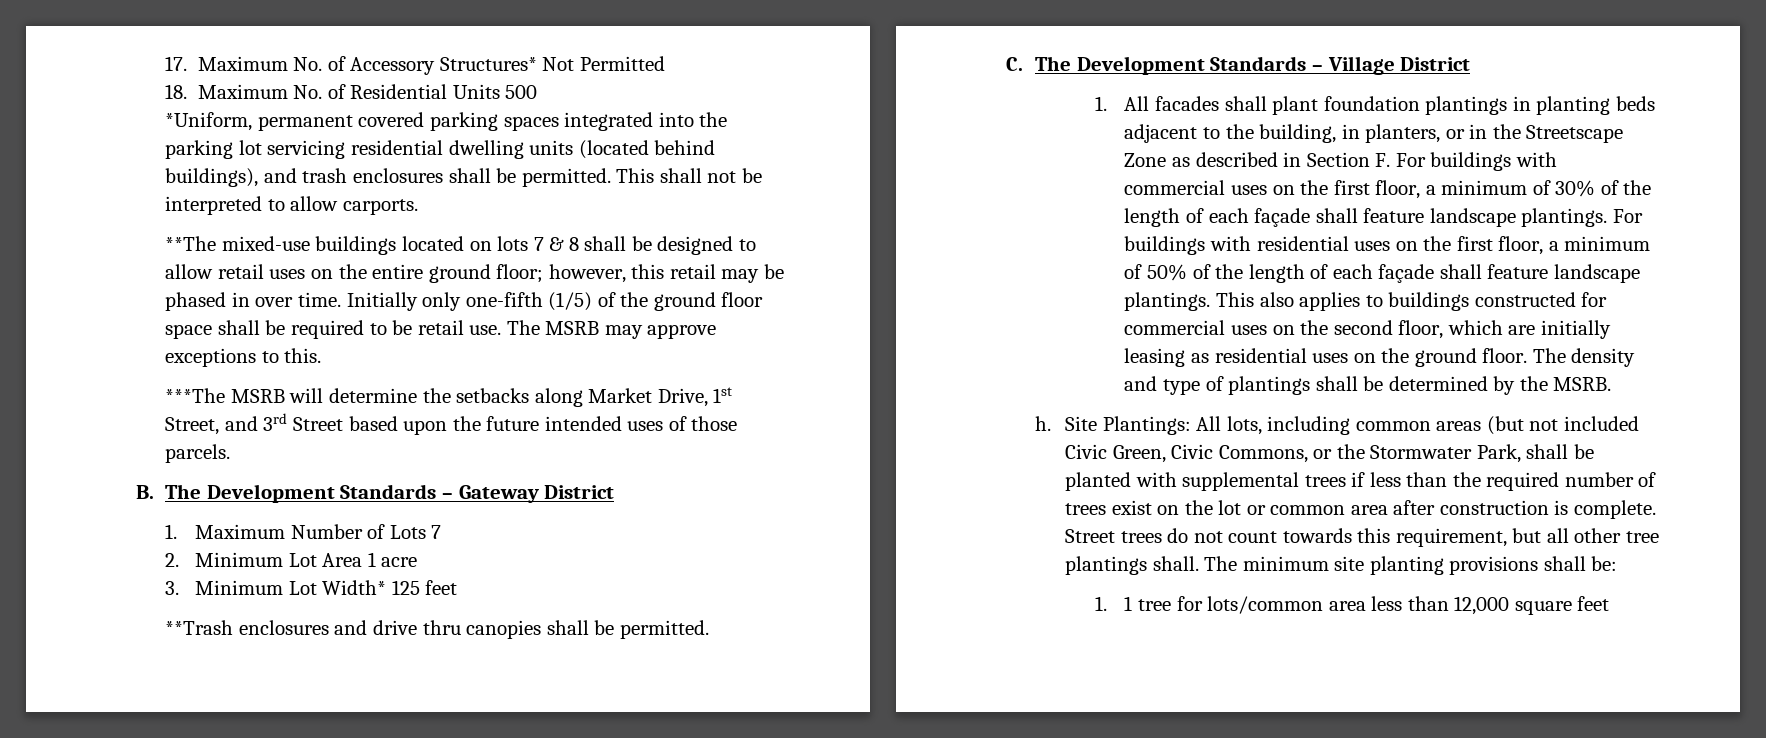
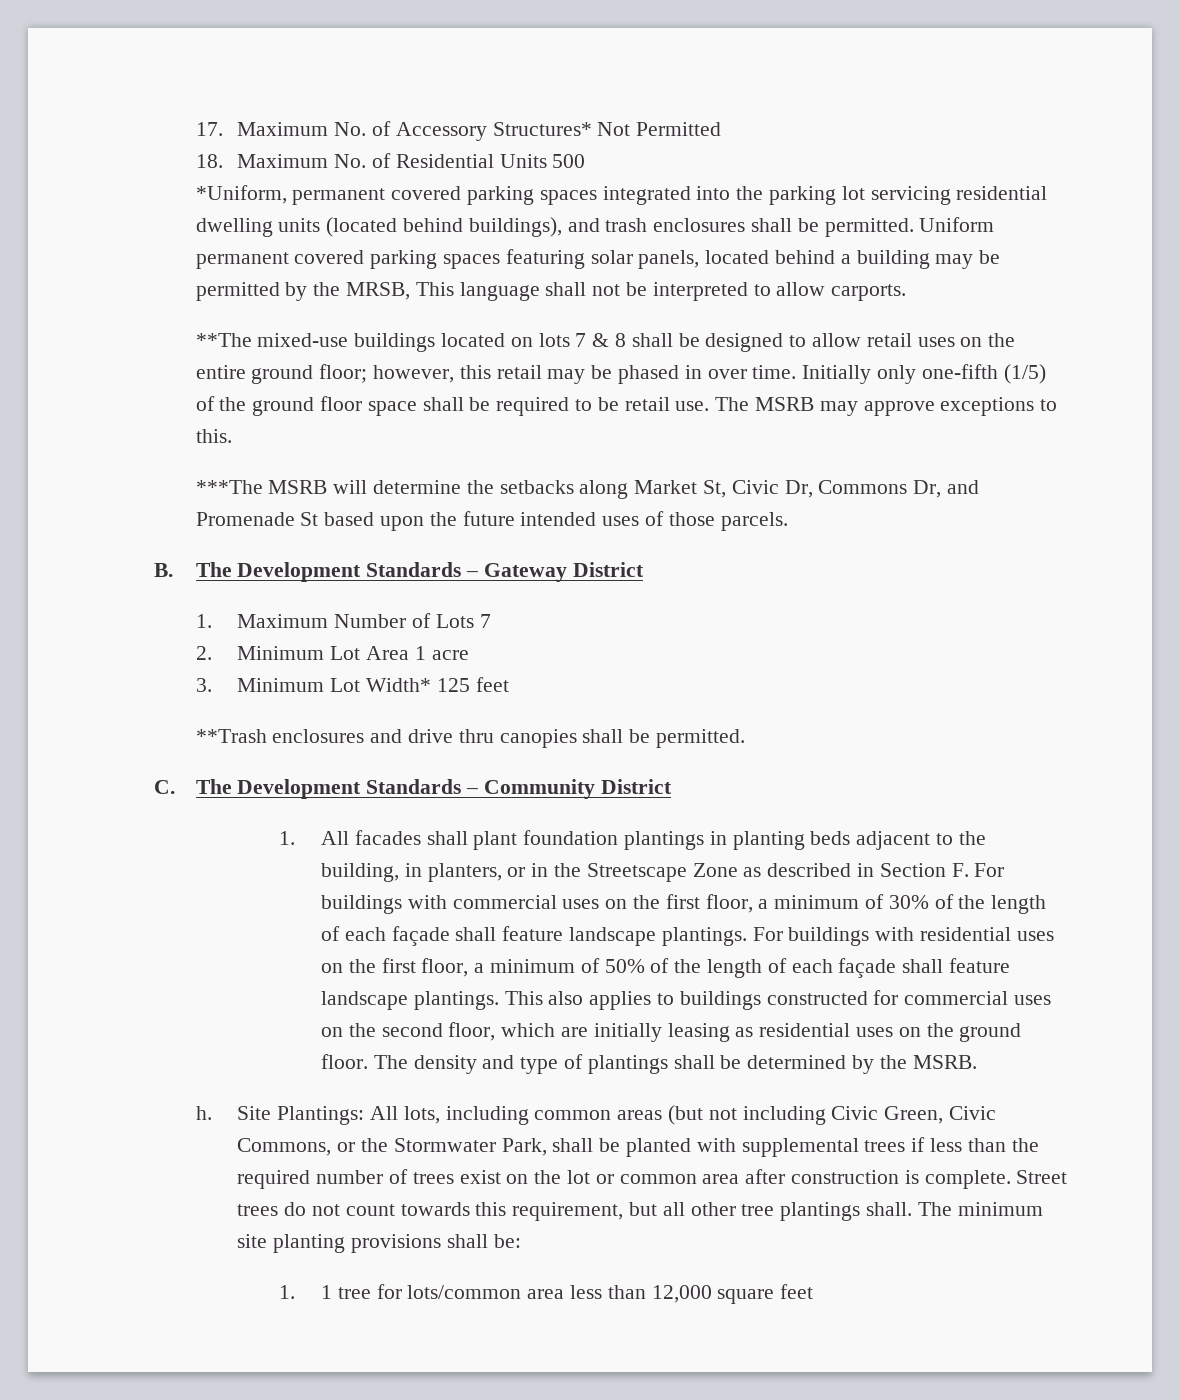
- This shall not be interpreted to allow carports.
+ Uniform permanent covered parking spaces featuring solar panels, located behind a building may be permitted by the MRSB, This language shall not be interpreted to allow carports.
- ***The MSRB will determine the setbacks along Market Drive, 1st Street, and 3rd Street based upon the future intended uses of those parcels.
+ ***The MSRB will determine the setbacks along Market St, Civic Dr, Commons Dr, and Promenade St based upon the future intended uses of those parcels.
- C. The Development Standards – Village District
+ C. The Development Standards – Community District
- Site Plantings: All lots, including common areas (but not included Civic Green, Civic Commons, or the Stormwater Park, shall be planted with supplemental trees if less than the required number of trees exist on the lot or common area after construction is complete.
+ Site Plantings: All lots, including common areas (but not including Civic Green, Civic Commons, or the Stormwater Park, shall be planted with supplemental trees if less than the required number of trees exist on the lot or common area after construction is complete.

